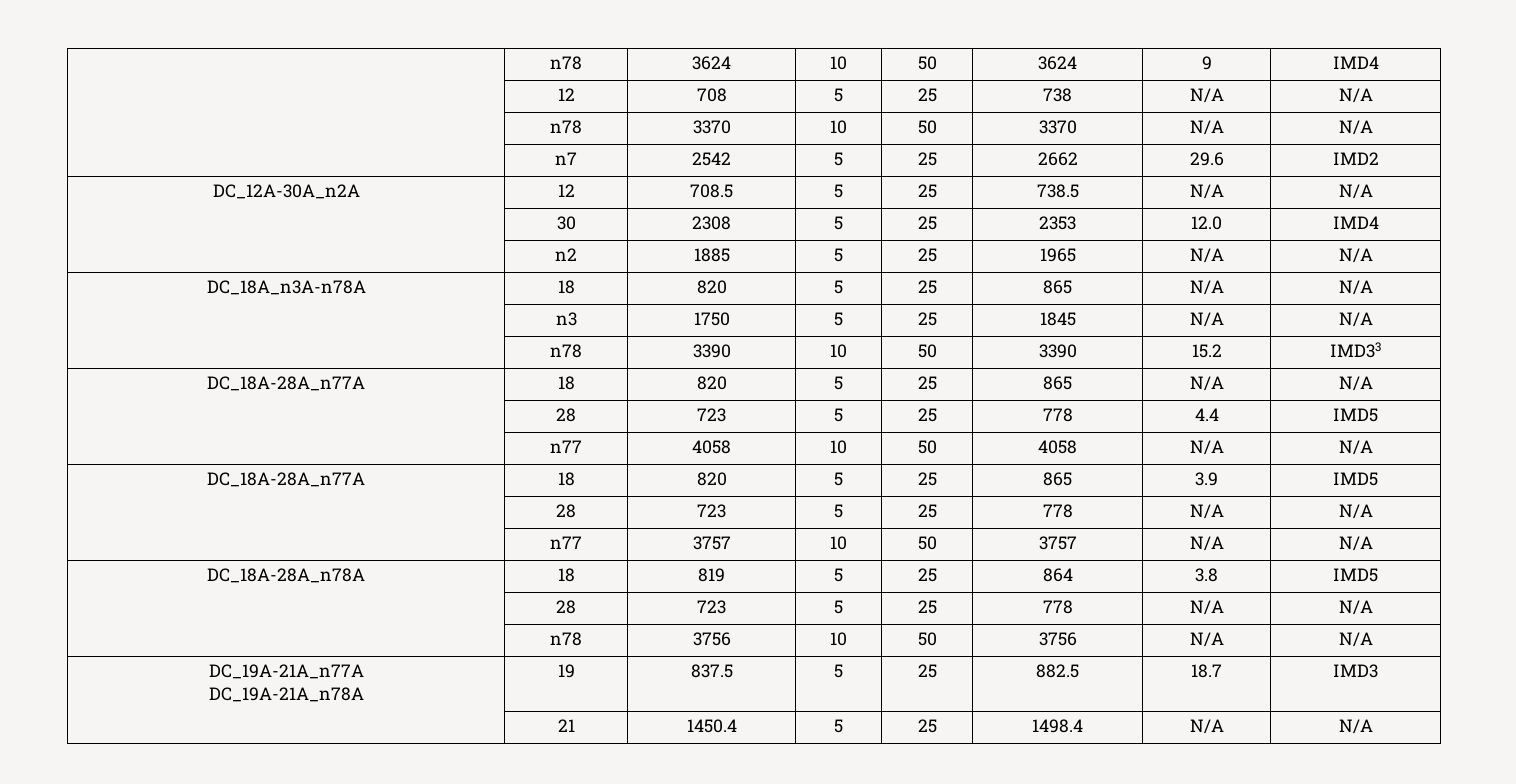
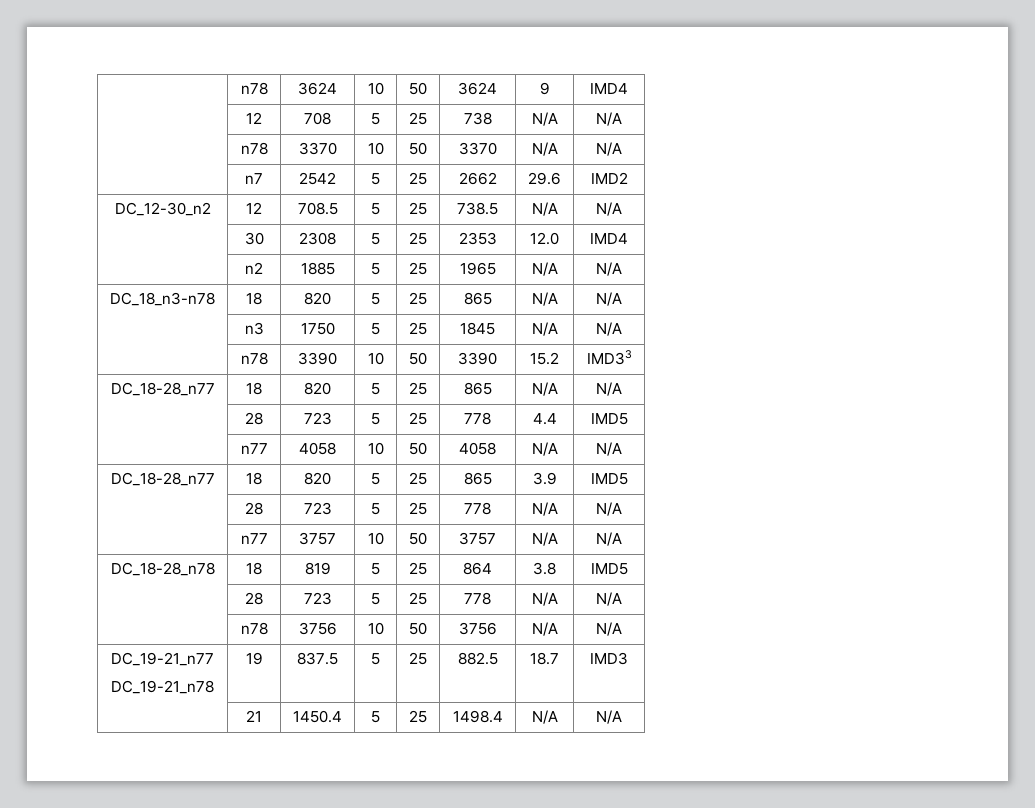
- DC_12A-30A_n2A | 12 | 708.5 | 5 | 25 | 738.5 | N/A | N/A
+ DC_12-30_n2 | 12 | 708.5 | 5 | 25 | 738.5 | N/A | N/A
- DC_18A_n3A-n78A | 18 | 820 | 5 | 25 | 865 | N/A | N/A
+ DC_18_n3-n78 | 18 | 820 | 5 | 25 | 865 | N/A | N/A
- DC_18A-28A_n77A | 18 | 820 | 5 | 25 | 865 | N/A | N/A
+ DC_18-28_n77 | 18 | 820 | 5 | 25 | 865 | N/A | N/A
- DC_18A-28A_n77A | 18 | 820 | 5 | 25 | 865 | 3.9 | IMD5
+ DC_18-28_n77 | 18 | 820 | 5 | 25 | 865 | 3.9 | IMD5
- DC_18A-28A_n78A | 18 | 819 | 5 | 25 | 864 | 3.8 | IMD5
+ DC_18-28_n78 | 18 | 819 | 5 | 25 | 864 | 3.8 | IMD5
- DC_19A-21A_n77A
- DC_19A-21A_n78A | 19 | 837.5 | 5 | 25 | 882.5 | 18.7 | IMD3
+ DC_19-21_n77
+ DC_19-21_n78 | 19 | 837.5 | 5 | 25 | 882.5 | 18.7 | IMD3

